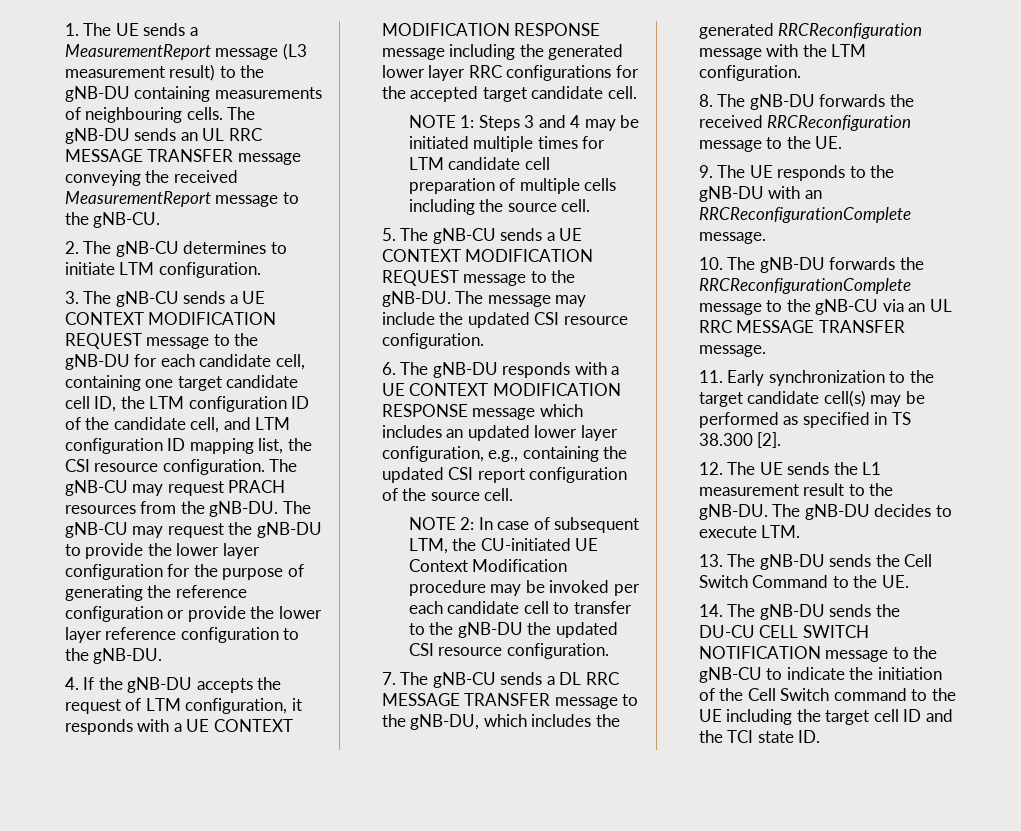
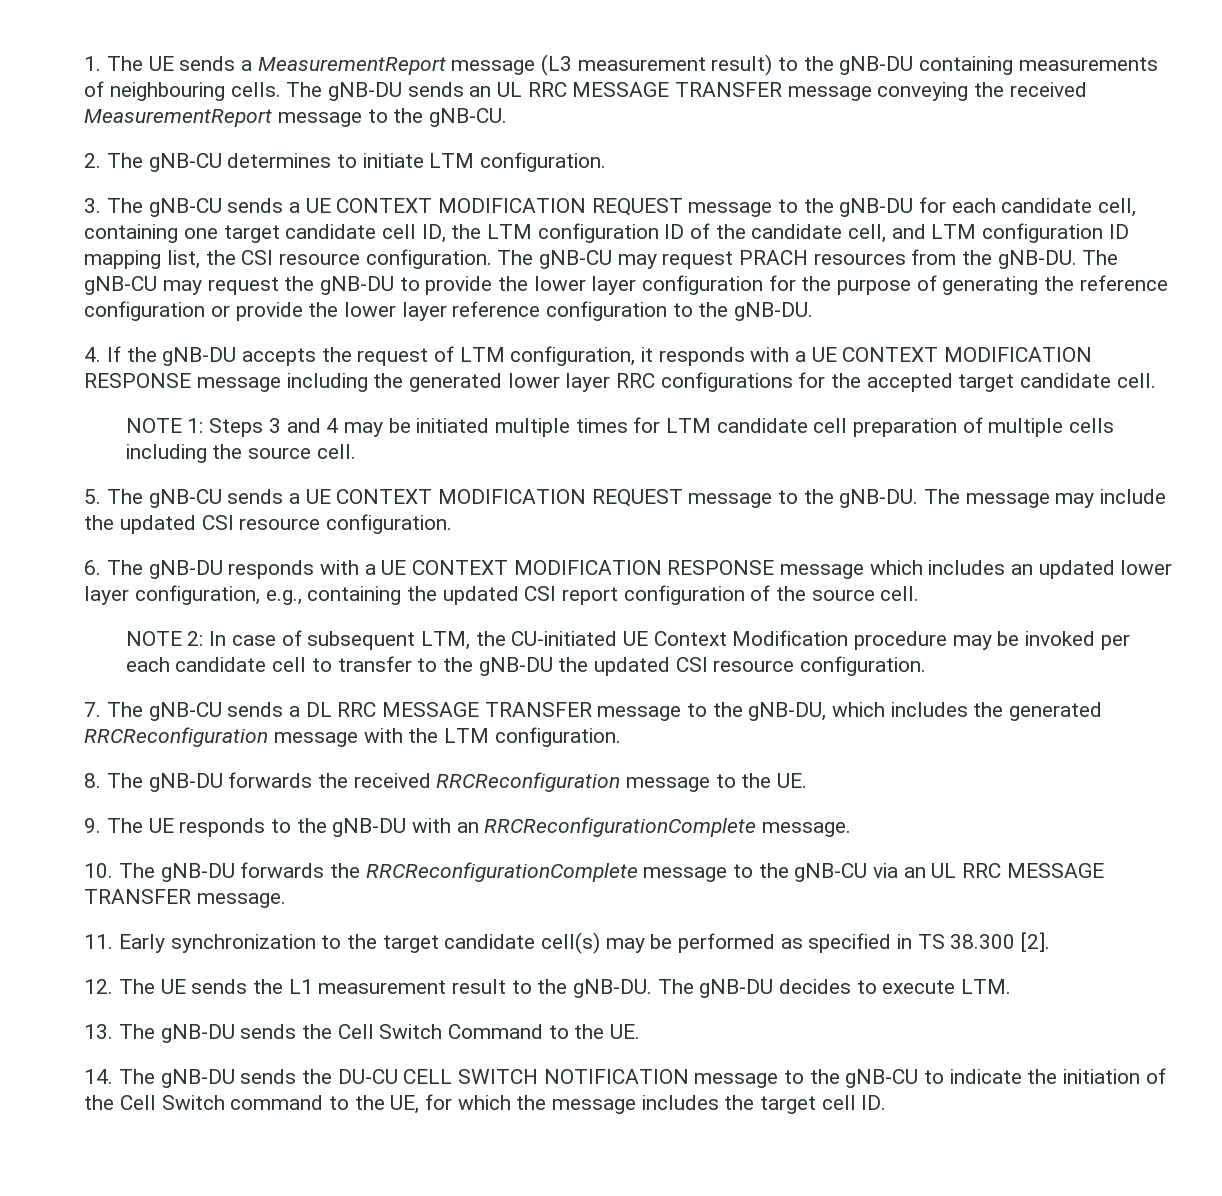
- 14. The gNB-DU sends the DU-CU CELL SWITCH NOTIFICATION message to the gNB-CU to indicate the initiation of the Cell Switch command to the UE including the target cell ID and the TCI state ID.
+ 14. The gNB-DU sends the DU-CU CELL SWITCH NOTIFICATION message to the gNB-CU to indicate the initiation of the Cell Switch command to the UE, for which the message includes the target cell ID.

